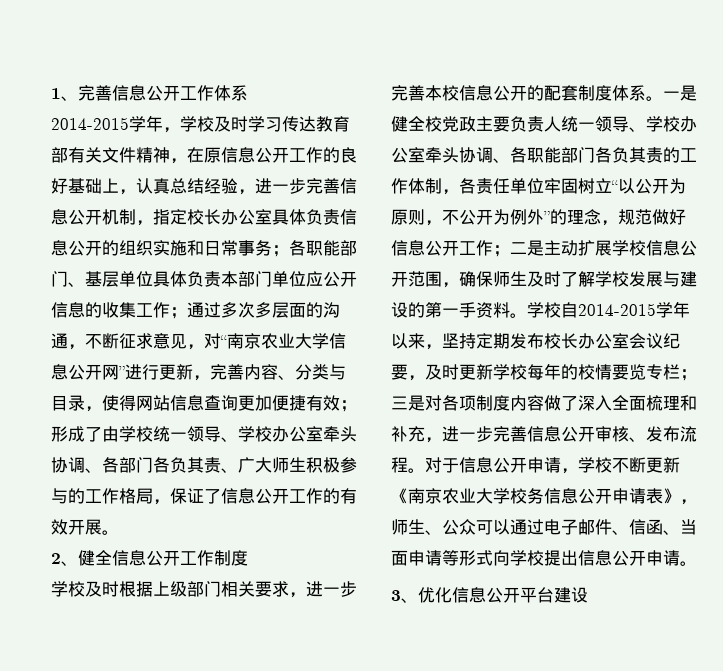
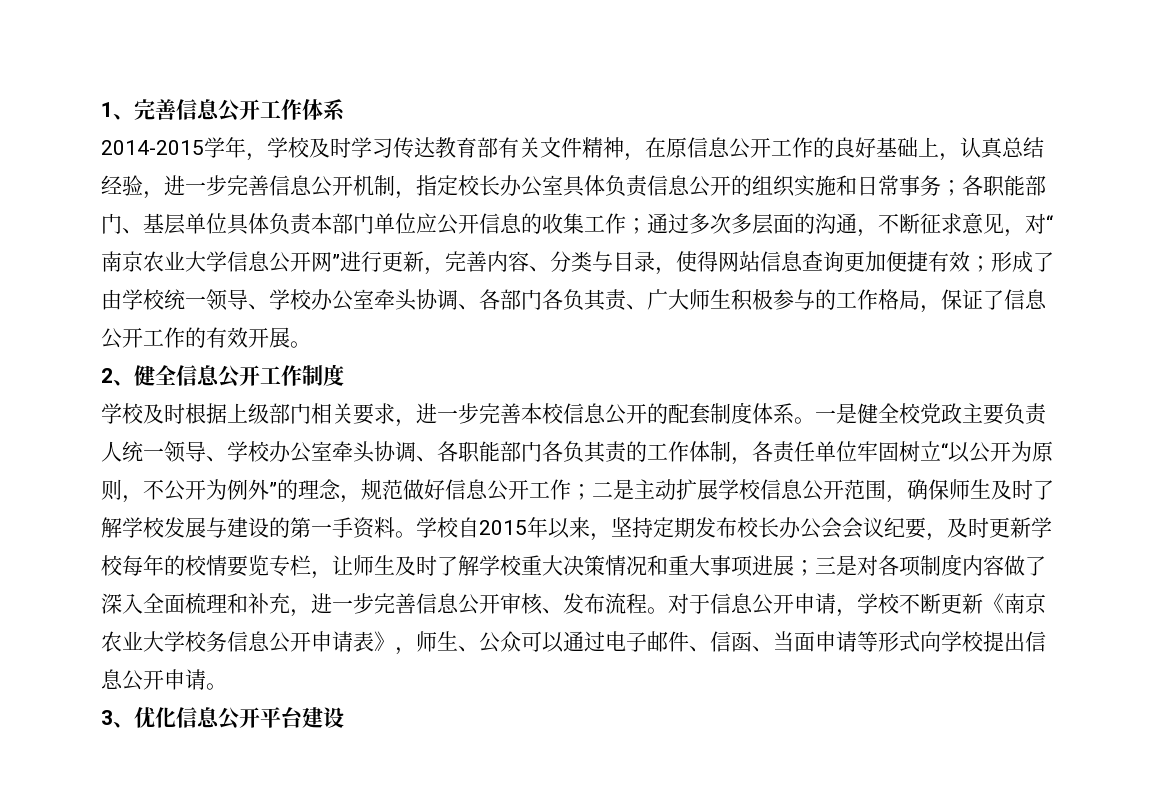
- 学校自2014-2015学年以来，坚持定期发布校长办公室会议纪要，及时更新学校每年的校情要览专栏；三是对各项制度内容做了深入全面梳理和补充，进一步完善信息公开审核、发布流程。
+ 学校自2015年以来，坚持定期发布校长办公会会议纪要，及时更新学校每年的校情要览专栏，让师生及时了解学校重大决策情况和重大事项进展；三是对各项制度内容做了深入全面梳理和补充，进一步完善信息公开审核、发布流程。

